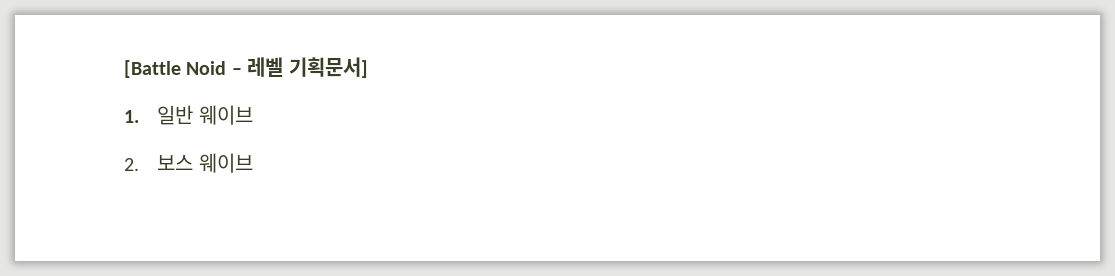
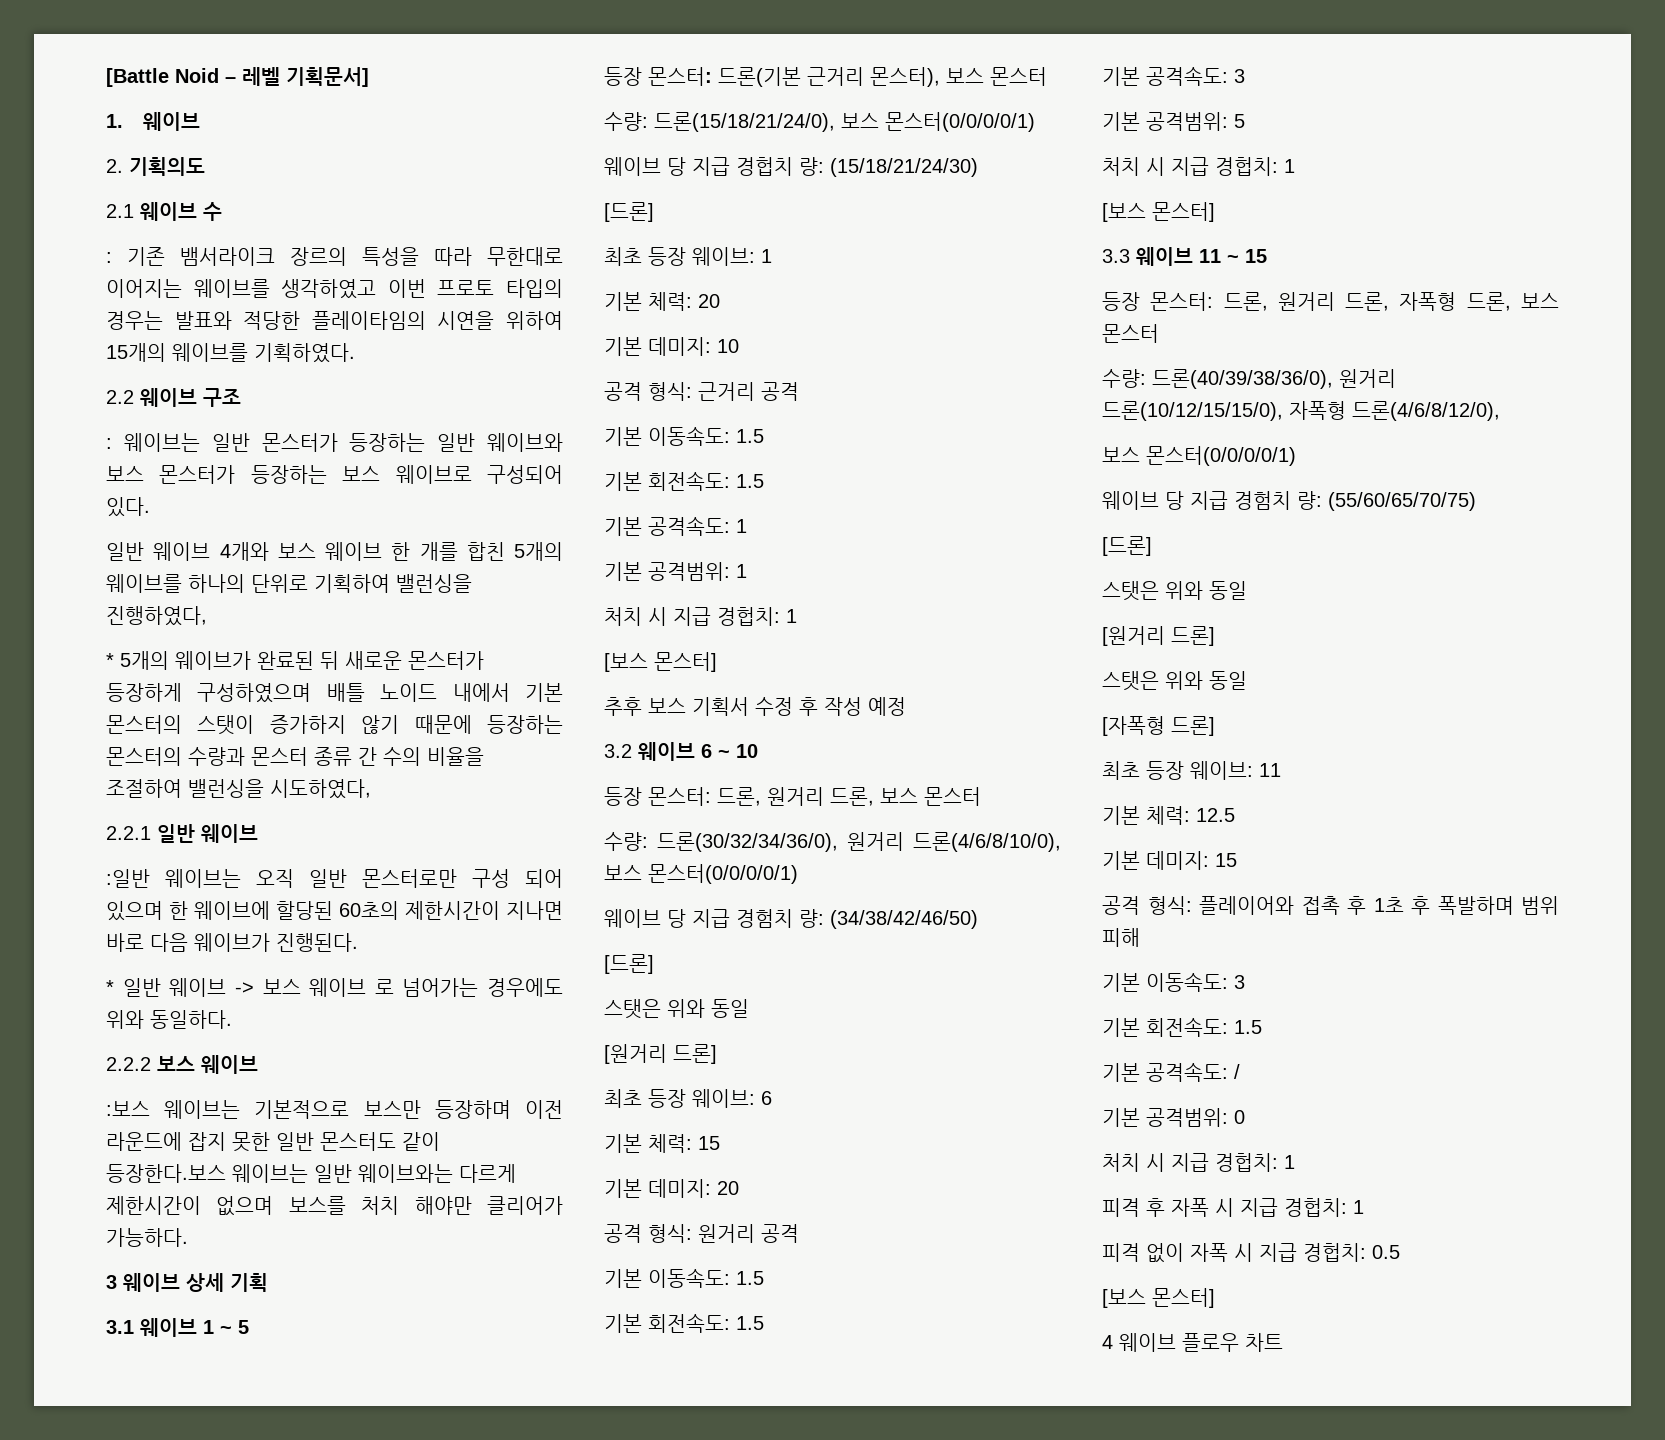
- 1. 일반 웨이브
- 2. 보스 웨이브
+ 1. 웨이브
+ 2. 기획의도
+ 2.1 웨이브 수
+ : 기존 뱀서라이크 장르의 특성을 따라 무한대로 이어지는 웨이브를 생각하였고 이번 프로토 타입의 경우는 발표와 적당한 플레이타임의 시연을 위하여 15개의 웨이브를 기획하였다.
+ 2.2 웨이브 구조
+ : 웨이브는 일반 몬스터가 등장하는 일반 웨이브와 보스 몬스터가 등장하는 보스 웨이브로 구성되어 있다.
+ 일반 웨이브 4개와 보스 웨이브 한 개를 합친 5개의 웨이브를 하나의 단위로 기획하여 밸런싱을 진행하였다,
+ * 5개의 웨이브가 완료된 뒤 새로운 몬스터가 등장하게 구성하였으며 배틀 노이드 내에서 기본 몬스터의 스탯이 증가하지 않기 때문에 등장하는 몬스터의 수량과 몬스터 종류 간 수의 비율을 조절하여 밸런싱을 시도하였다,
+ 2.2.1 일반 웨이브
+ :일반 웨이브는 오직 일반 몬스터로만 구성 되어 있으며 한 웨이브에 할당된 60초의 제한시간이 지나면 바로 다음 웨이브가 진행된다.
+ * 일반 웨이브 -> 보스 웨이브 로 넘어가는 경우에도 위와 동일하다.
+ 2.2.2 보스 웨이브
+ :보스 웨이브는 기본적으로 보스만 등장하며 이전 라운드에 잡지 못한 일반 몬스터도 같이 등장한다.보스 웨이브는 일반 웨이브와는 다르게 제한시간이 없으며 보스를 처치 해야만 클리어가 가능하다.
+ 3 웨이브 상세 기획
+ 3.1 웨이브 1 ~ 5
+ 등장 몬스터: 드론(기본 근거리 몬스터), 보스 몬스터
+ 수량: 드론(15/18/21/24/0), 보스 몬스터(0/0/0/0/1)
+ 웨이브 당 지급 경헙치 량: (15/18/21/24/30)
+ [드론]
+ 최초 등장 웨이브: 1
+ 기본 체력: 20
+ 기본 데미지: 10
+ 공격 형식: 근거리 공격
+ 기본 이동속도: 1.5
+ 기본 회전속도: 1.5
+ 기본 공격속도: 1
+ 기본 공격범위: 1
+ 처치 시 지급 경헙치: 1
+ [보스 몬스터]
+ 추후 보스 기획서 수정 후 작성 예정
+ 3.2 웨이브 6 ~ 10
+ 등장 몬스터: 드론, 원거리 드론, 보스 몬스터
+ 수량: 드론(30/32/34/36/0), 원거리 드론(4/6/8/10/0), 보스 몬스터(0/0/0/0/1)
+ 웨이브 당 지급 경험치 량: (34/38/42/46/50)
+ [드론]
+ 스탯은 위와 동일
+ [원거리 드론]
+ 최초 등장 웨이브: 6
+ 기본 체력: 15
+ 기본 데미지: 20
+ 공격 형식: 원거리 공격
+ 기본 이동속도: 1.5
+ 기본 회전속도: 1.5
+ 기본 공격속도: 3
+ 기본 공격범위: 5
+ 처치 시 지급 경헙치: 1
+ [보스 몬스터]
+ 3.3 웨이브 11 ~ 15
+ 등장 몬스터: 드론, 원거리 드론, 자폭형 드론, 보스 몬스터
+ 수량: 드론(40/39/38/36/0), 원거리 드론(10/12/15/15/0), 자폭형 드론(4/6/8/12/0),
+ 보스 몬스터(0/0/0/0/1)
+ 웨이브 당 지급 경험치 량: (55/60/65/70/75)
+ [드론]
+ 스탯은 위와 동일
+ [원거리 드론]
+ 스탯은 위와 동일
+ [자폭형 드론]
+ 최초 등장 웨이브: 11
+ 기본 체력: 12.5
+ 기본 데미지: 15
+ 공격 형식: 플레이어와 접촉 후 1초 후 폭발하며 범위 피해
+ 기본 이동속도: 3
+ 기본 회전속도: 1.5
+ 기본 공격속도: /
+ 기본 공격범위: 0
+ 처치 시 지급 경헙치: 1
+ 피격 후 자폭 시 지급 경헙치: 1
+ 피격 없이 자폭 시 지급 경헙치: 0.5
+ [보스 몬스터]
+ 4 웨이브 플로우 차트

